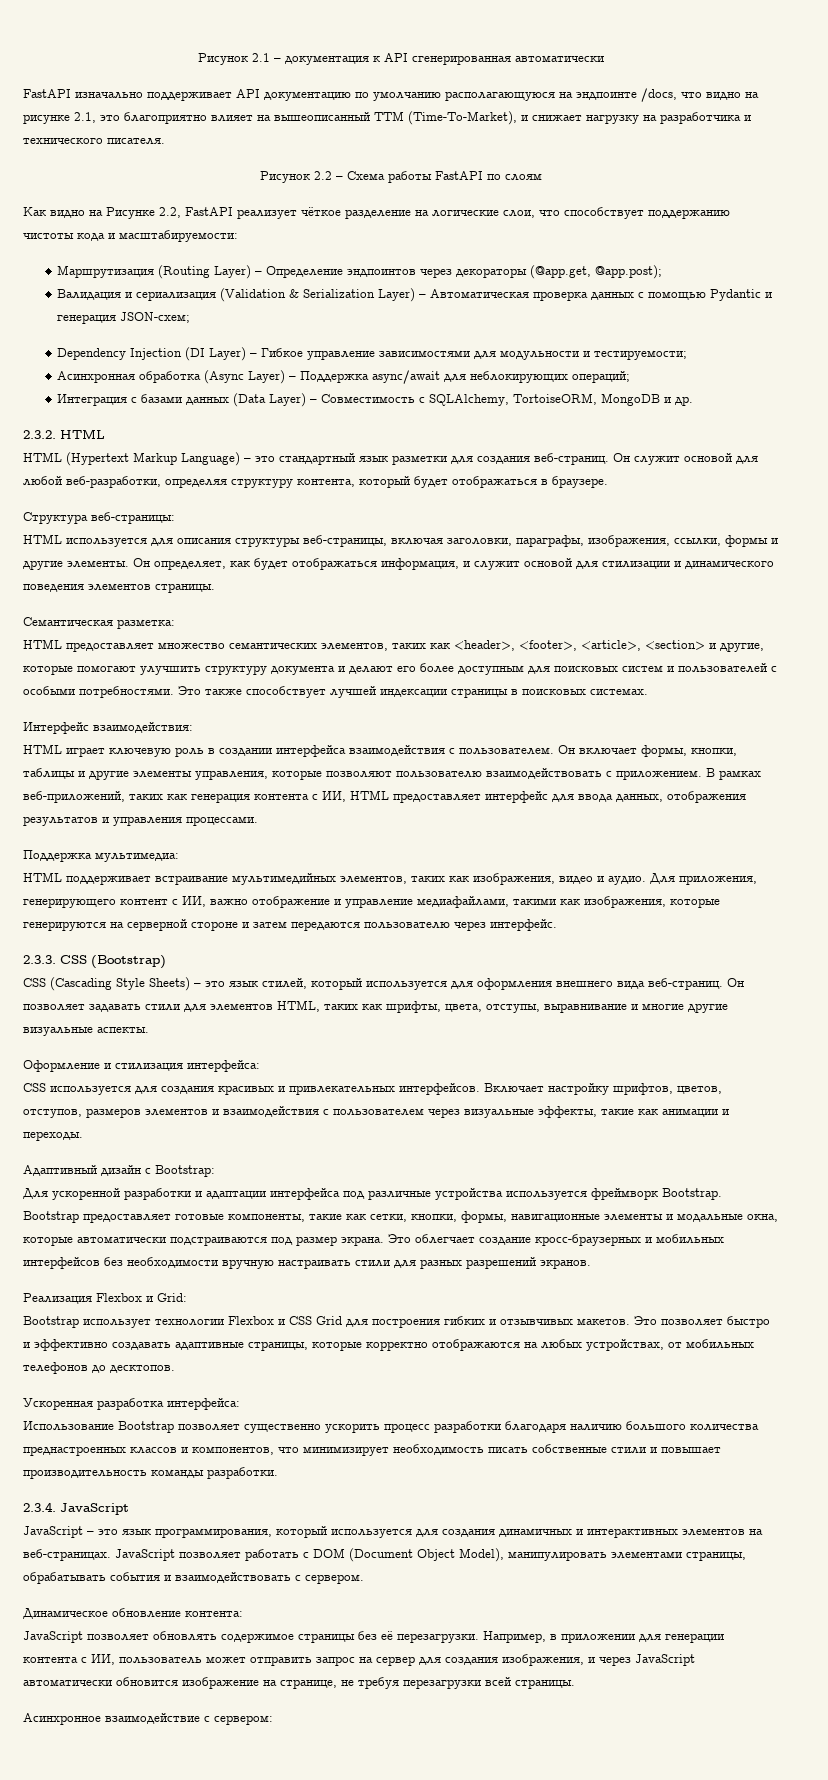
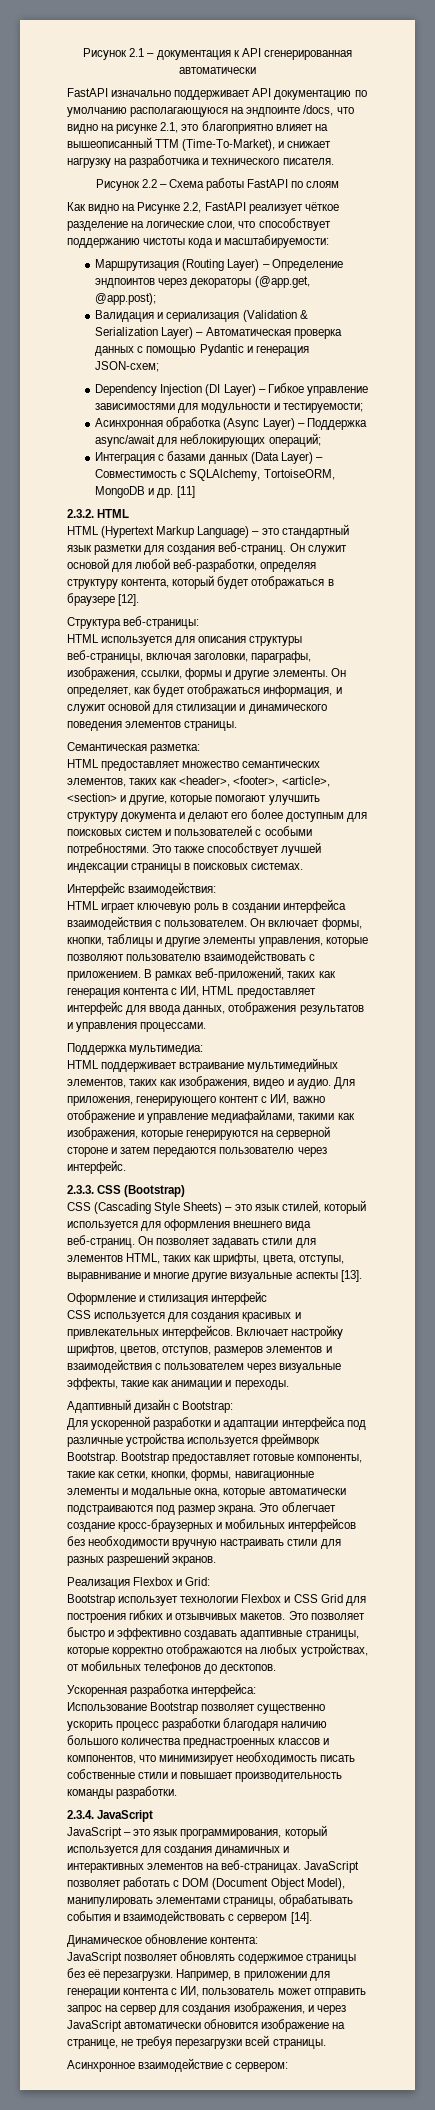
- Интеграция с базами данных (Data Layer) – Совместимость с SQLAlchemy, TortoiseORM, MongoDB и др.
+ Интеграция с базами данных (Data Layer) – Совместимость с SQLAlchemy, TortoiseORM, MongoDB и др. [11]
- Он служит основой для любой веб-разработки, определяя структуру контента, который будет отображаться в браузере.
+ Он служит основой для любой веб-разработки, определяя структуру контента, который будет отображаться в браузере [12].
- Он позволяет задавать стили для элементов HTML, таких как шрифты, цвета, отступы, выравнивание и многие другие визуальные аспекты.
+ Он позволяет задавать стили для элементов HTML, таких как шрифты, цвета, отступы, выравнивание и многие другие визуальные аспекты [13].
- Оформление и стилизация интерфейса:
+ Оформление и стилизация интерфейс
- JavaScript позволяет работать с DOM (Document Object Model), манипулировать элементами страницы, обрабатывать события и взаимодействовать с сервером.
+ JavaScript позволяет работать с DOM (Document Object Model), манипулировать элементами страницы, обрабатывать события и взаимодействовать с сервером [14].

